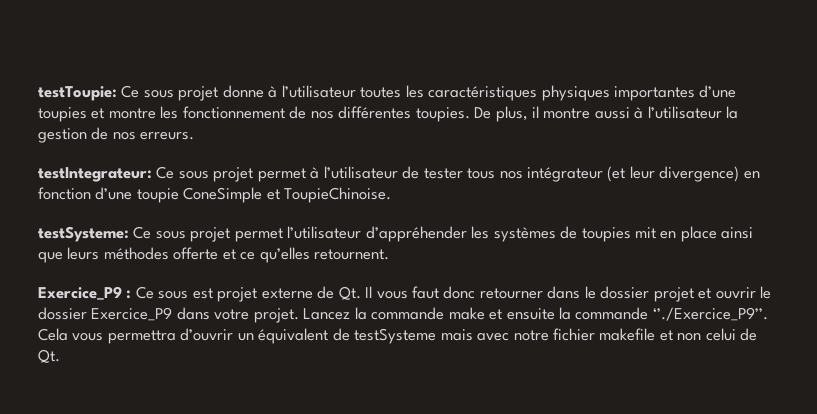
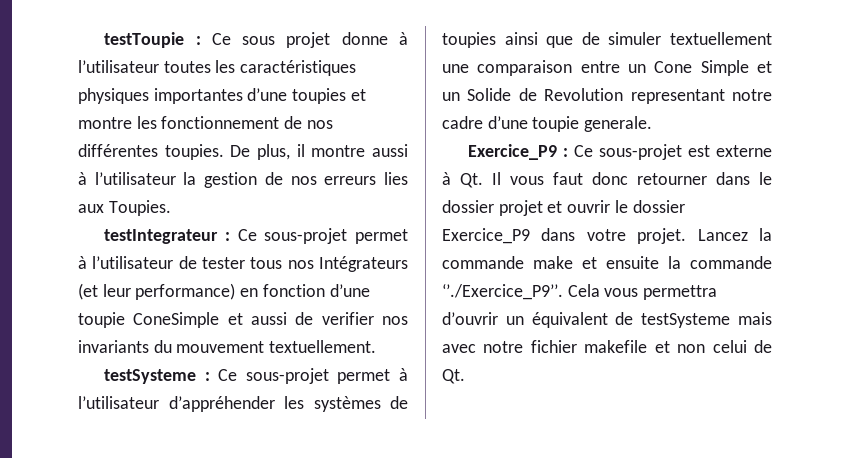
- testToupie: Ce sous projet donne à l’utilisateur toutes les caractéristiques physiques importantes d’une toupies et montre les fonctionnement de nos différentes toupies.
+ testToupie : Ce sous projet donne à l’utilisateur toutes les caractéristiques physiques importantes d’une toupies et montre les fonctionnement de nos différentes toupies.
- De plus, il montre aussi à l’utilisateur la gestion de nos erreurs.
- testIntegrateur: Ce sous projet permet à l’utilisateur de tester tous nos intégrateur (et leur divergence) en fonction d’une toupie ConeSimple et ToupieChinoise.
- testSysteme: Ce sous projet permet l’utilisateur d’appréhender les systèmes de toupies mit en place ainsi que leurs méthodes offerte et ce qu’elles retournent.
- Exercice_P9 : Ce sous est projet externe de Qt. Il vous faut donc retourner dans le dossier projet et ouvrir le dossier Exercice_P9 dans votre projet.
+ De plus, il montre aussi à l’utilisateur la gestion de nos erreurs lies aux Toupies.
+ testIntegrateur : Ce sous-projet permet à l’utilisateur de tester tous nos Intégrateurs (et leur performance) en fonction d’une toupie ConeSimple et aussi de verifier nos invariants du mouvement textuellement.
+ testSysteme : Ce sous-projet permet à l’utilisateur d’appréhender les systèmes de toupies ainsi que de simuler textuellement une comparaison entre un Cone Simple et un Solide de Revolution representant notre cadre d’une toupie generale.
+ Exercice_P9 : Ce sous-projet est externe à Qt. Il vous faut donc retourner dans le dossier projet et ouvrir le dossier Exercice_P9 dans votre projet.

